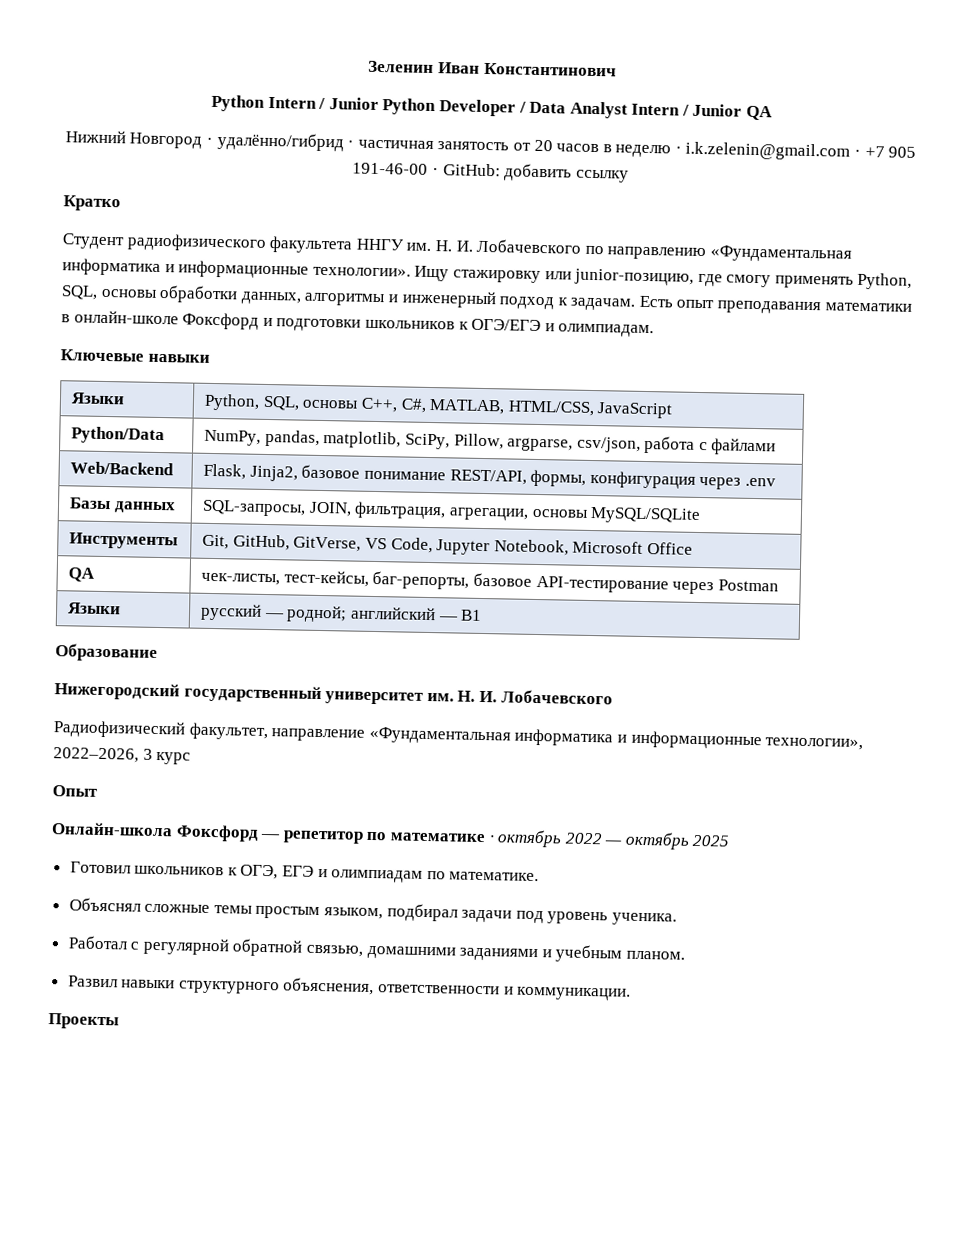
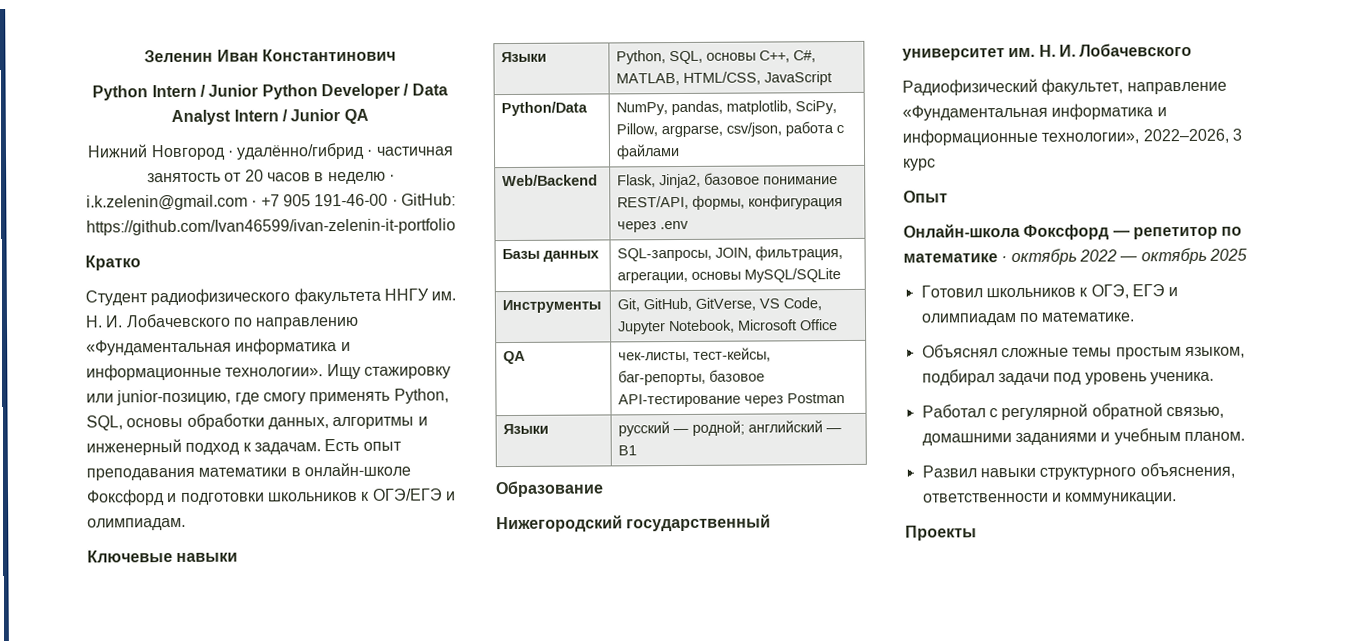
- Нижний Новгород · удалённо/гибрид · частичная занятость от 20 часов в неделю · i.k.zelenin@gmail.com · +7 905 191-46-00 · GitHub: добавить ссылку
+ Нижний Новгород · удалённо/гибрид · частичная занятость от 20 часов в неделю · i.k.zelenin@gmail.com · +7 905 191-46-00 · GitHub: https://github.com/Ivan46599/ivan-zelenin-it-portfolio

